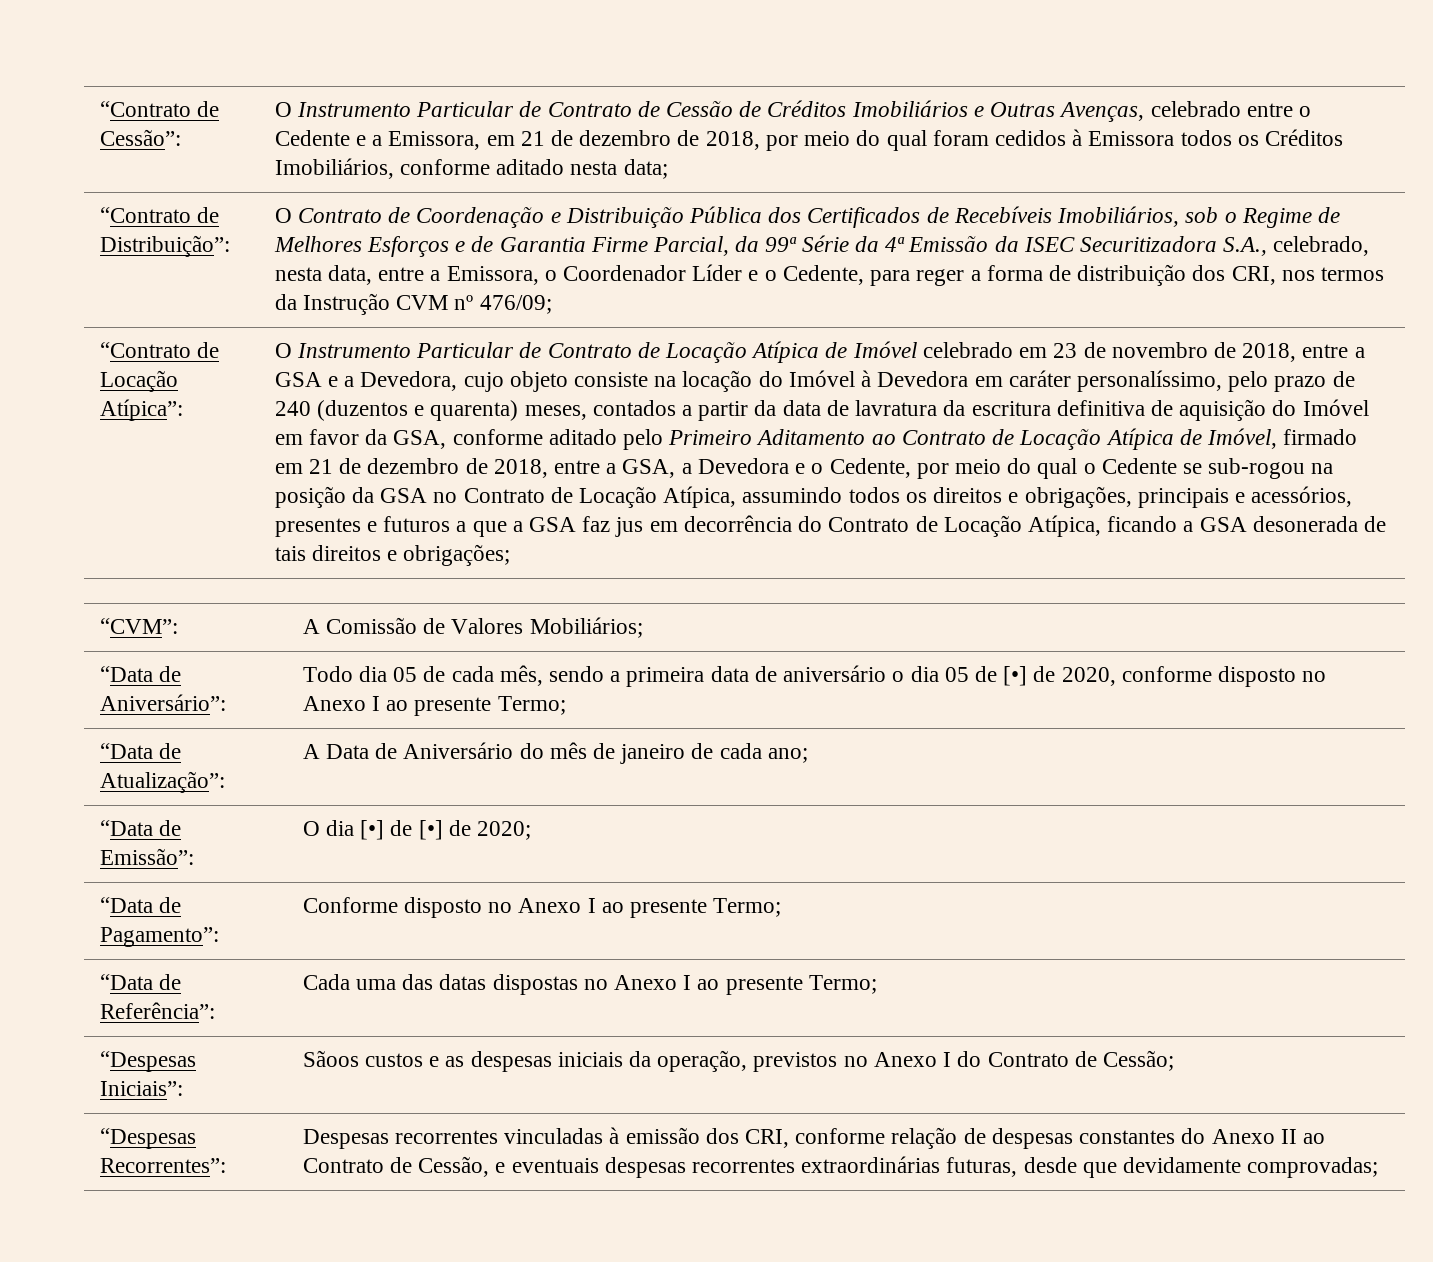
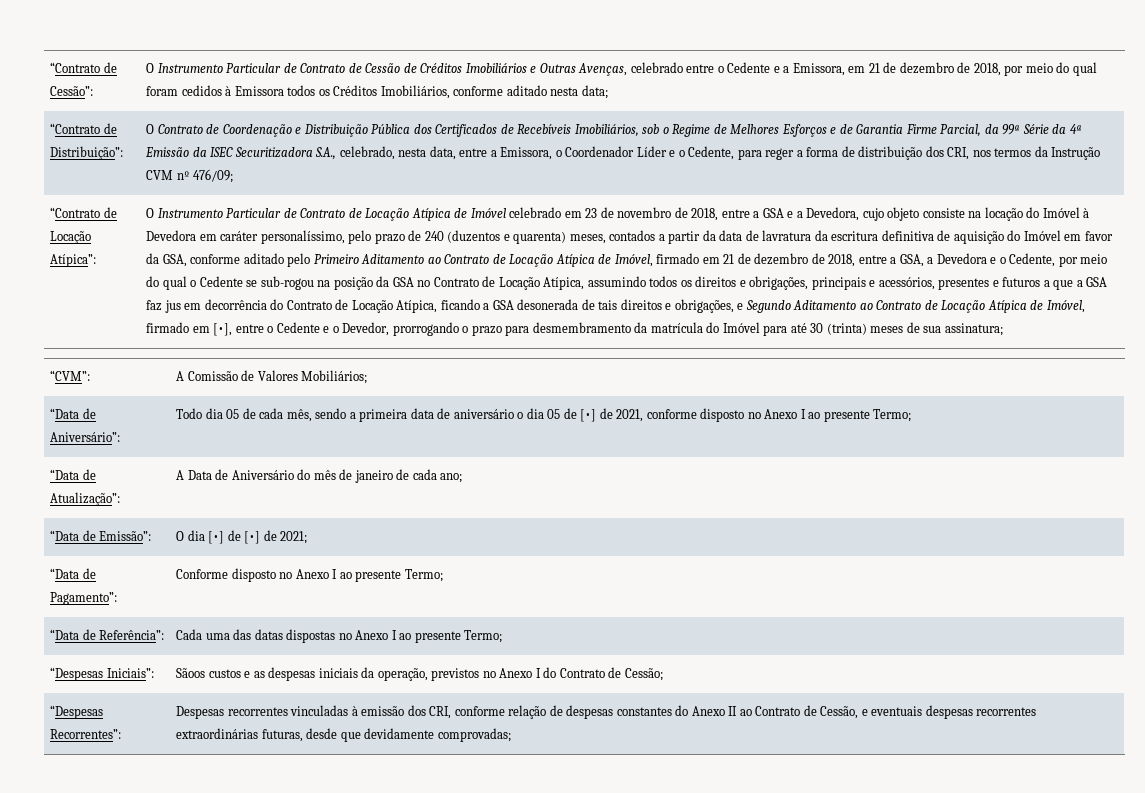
- O Instrumento Particular de Contrato de Locação Atípica de Imóvel celebrado em 23 de novembro de 2018, entre a GSA e a Devedora, cujo objeto consiste na locação do Imóvel à Devedora em caráter personalíssimo, pelo prazo de 240 (duzentos e quarenta) meses, contados a partir da data de lavratura da escritura definitiva de aquisição do Imóvel em favor da GSA, conforme aditado pelo Primeiro Aditamento ao Contrato de Locação Atípica de Imóvel, firmado em 21 de dezembro de 2018, entre a GSA, a Devedora e o Cedente, por meio do qual o Cedente se sub-rogou na posição da GSA no Contrato de Locação Atípica, assumindo todos os direitos e obrigações, principais e acessórios, presentes e futuros a que a GSA faz jus em decorrência do Contrato de Locação Atípica, ficando a GSA desonerada de tais direitos e obrigações;
+ O Instrumento Particular de Contrato de Locação Atípica de Imóvel celebrado em 23 de novembro de 2018, entre a GSA e a Devedora, cujo objeto consiste na locação do Imóvel à Devedora em caráter personalíssimo, pelo prazo de 240 (duzentos e quarenta) meses, contados a partir da data de lavratura da escritura definitiva de aquisição do Imóvel em favor da GSA, conforme aditado pelo Primeiro Aditamento ao Contrato de Locação Atípica de Imóvel, firmado em 21 de dezembro de 2018, entre a GSA, a Devedora e o Cedente, por meio do qual o Cedente se sub-rogou na posição da GSA no Contrato de Locação Atípica, assumindo todos os direitos e obrigações, principais e acessórios, presentes e futuros a que a GSA faz jus em decorrência do Contrato de Locação Atípica, ficando a GSA desonerada de tais direitos e obrigações, e Segundo Aditamento ao Contrato de Locação Atípica de Imóvel, firmado em [•], entre o Cedente e o Devedor, prorrogando o prazo para desmembramento da matrícula do Imóvel para até 30 (trinta) meses de sua assinatura;
- “Data de Aniversário”: | Todo dia 05 de cada mês, sendo a primeira data de aniversário o dia 05 de [•] de 2020, conforme disposto no Anexo I ao presente Termo;
+ “Data de Aniversário”: | Todo dia 05 de cada mês, sendo a primeira data de aniversário o dia 05 de [•] de 2021, conforme disposto no Anexo I ao presente Termo;
- “Data de Emissão”: | O dia [•] de [•] de 2020;
+ “Data de Emissão”: | O dia [•] de [•] de 2021;

